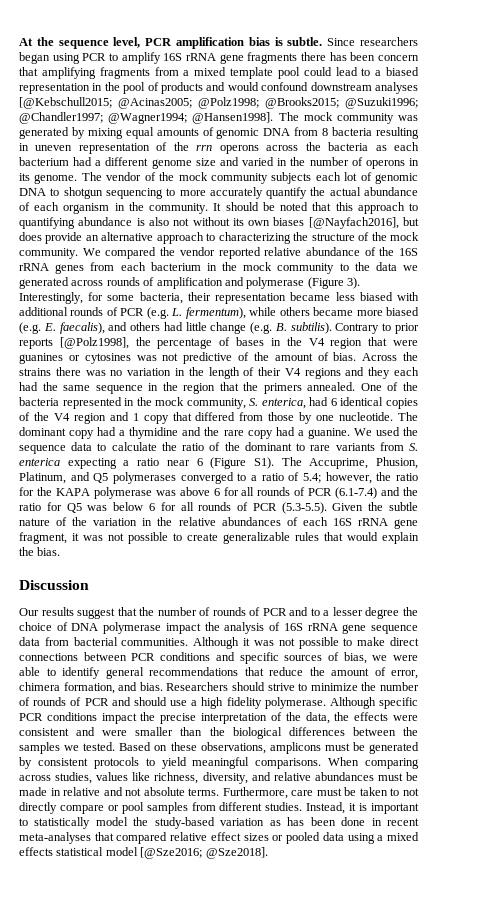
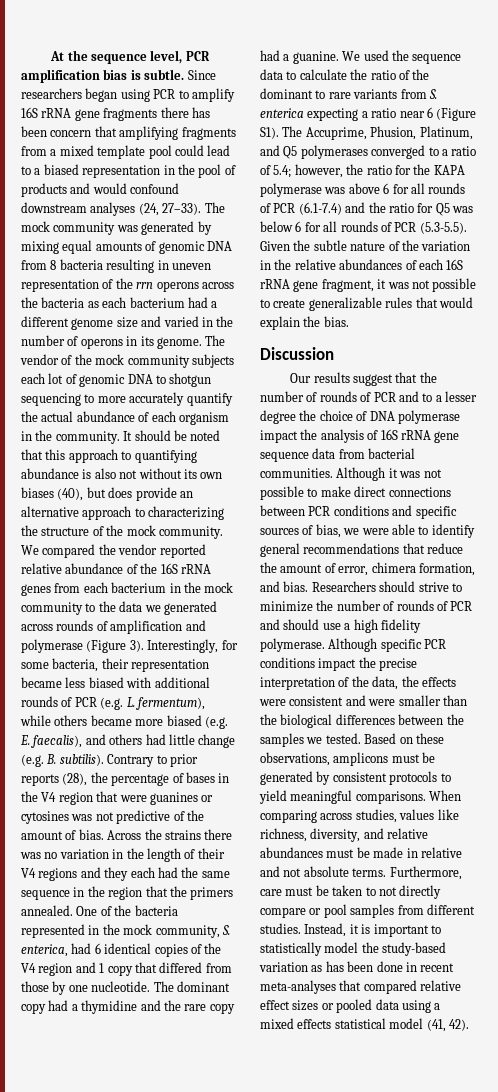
- Since researchers began using PCR to amplify 16S rRNA gene fragments there has been concern that amplifying fragments from a mixed template pool could lead to a biased representation in the pool of products and would confound downstream analyses [@Kebschull2015; @Acinas2005; @Polz1998; @Brooks2015; @Suzuki1996; @Chandler1997; @Wagner1994; @Hansen1998].
+ Since researchers began using PCR to amplify 16S rRNA gene fragments there has been concern that amplifying fragments from a mixed template pool could lead to a biased representation in the pool of products and would confound downstream analyses (24, 27–33).
- It should be noted that this approach to quantifying abundance is also not without its own biases [@Nayfach2016], but does provide an alternative approach to characterizing the structure of the mock community.
+ It should be noted that this approach to quantifying abundance is also not without its own biases (40), but does provide an alternative approach to characterizing the structure of the mock community.
- Contrary to prior reports [@Polz1998], the percentage of bases in the V4 region that were guanines or cytosines was not predictive of the amount of bias.
+ Contrary to prior reports (28), the percentage of bases in the V4 region that were guanines or cytosines was not predictive of the amount of bias.
- Instead, it is important to statistically model the study-based variation as has been done in recent meta-analyses that compared relative effect sizes or pooled data using a mixed effects statistical model [@Sze2016; @Sze2018].
+ Instead, it is important to statistically model the study-based variation as has been done in recent meta-analyses that compared relative effect sizes or pooled data using a mixed effects statistical model (41, 42).

